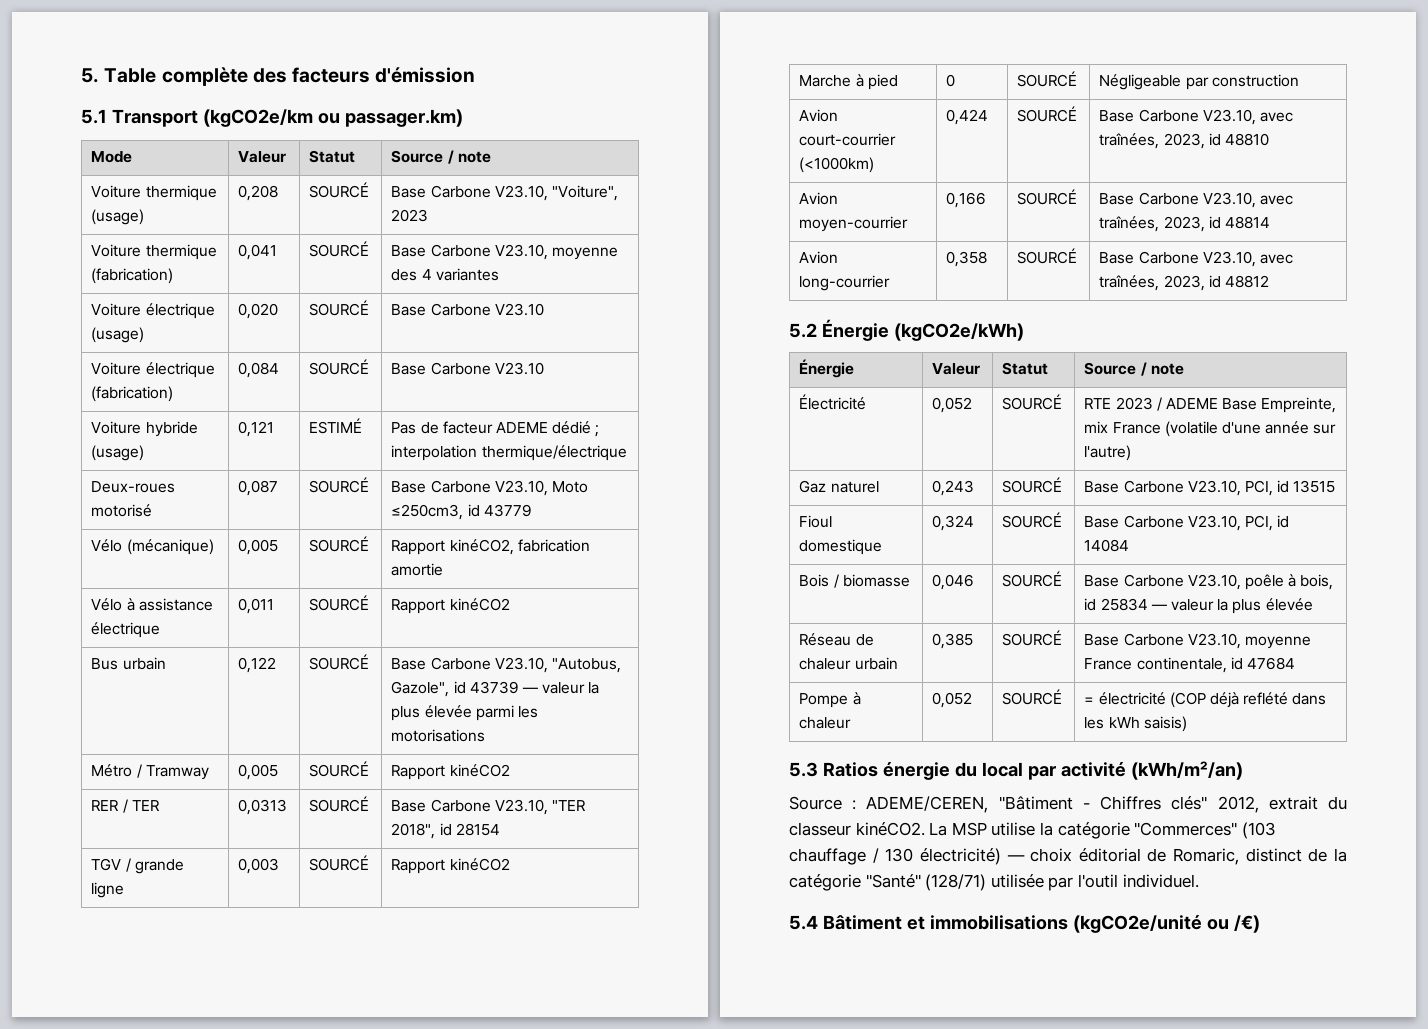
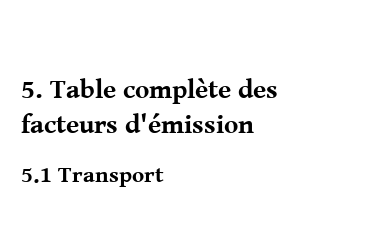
- 5.1 Transport (kgCO2e/km ou passager.km)
- Mode | Valeur | Statut | Source / note
- Voiture thermique (usage) | 0,208 | SOURCÉ | Base Carbone V23.10, "Voiture", 2023
- Voiture thermique (fabrication) | 0,041 | SOURCÉ | Base Carbone V23.10, moyenne des 4 variantes
- Voiture électrique (usage) | 0,020 | SOURCÉ | Base Carbone V23.10
- Voiture électrique (fabrication) | 0,084 | SOURCÉ | Base Carbone V23.10
- Voiture hybride (usage) | 0,121 | ESTIMÉ | Pas de facteur ADEME dédié ; interpolation thermique/électrique
- Deux-roues motorisé | 0,087 | SOURCÉ | Base Carbone V23.10, Moto ≤250cm3, id 43779
- Vélo (mécanique) | 0,005 | SOURCÉ | Rapport kinéCO2, fabrication amortie
- Vélo à assistance électrique | 0,011 | SOURCÉ | Rapport kinéCO2
- Bus urbain | 0,122 | SOURCÉ | Base Carbone V23.10, "Autobus, Gazole", id 43739 — valeur la plus élevée parmi les motorisations
- Métro / Tramway | 0,005 | SOURCÉ | Rapport kinéCO2
- RER / TER | 0,0313 | SOURCÉ | Base Carbone V23.10, "TER 2018", id 28154
- TGV / grande ligne | 0,003 | SOURCÉ | Rapport kinéCO2
- Marche à pied | 0 | SOURCÉ | Négligeable par construction
- Avion court-courrier (<1000km) | 0,424 | SOURCÉ | Base Carbone V23.10, avec traînées, 2023, id 48810
- Avion moyen-courrier | 0,166 | SOURCÉ | Base Carbone V23.10, avec traînées, 2023, id 48814
- Avion long-courrier | 0,358 | SOURCÉ | Base Carbone V23.10, avec traînées, 2023, id 48812
- 5.2 Énergie (kgCO2e/kWh)
- Énergie | Valeur | Statut | Source / note
- Électricité | 0,052 | SOURCÉ | RTE 2023 / ADEME Base Empreinte, mix France (volatile d'une année sur l'autre)
- Gaz naturel | 0,243 | SOURCÉ | Base Carbone V23.10, PCI, id 13515
- Fioul domestique | 0,324 | SOURCÉ | Base Carbone V23.10, PCI, id 14084
- Bois / biomasse | 0,046 | SOURCÉ | Base Carbone V23.10, poêle à bois, id 25834 — valeur la plus élevée
- Réseau de chaleur urbain | 0,385 | SOURCÉ | Base Carbone V23.10, moyenne France continentale, id 47684
- Pompe à chaleur | 0,052 | SOURCÉ | = électricité (COP déjà reflété dans les kWh saisis)
- 5.3 Ratios énergie du local par activité (kWh/m²/an)
- Source : ADEME/CEREN, "Bâtiment - Chiffres clés" 2012, extrait du classeur kinéCO2. La MSP utilise la catégorie "Commerces" (103 chauffage / 130 électricité) — choix éditorial de Romaric, distinct de la catégorie "Santé" (128/71) utilisée par l'outil individuel.
- 5.4 Bâtiment et immobilisations (kgCO2e/unité ou /€)
+ 5.1 Transport

